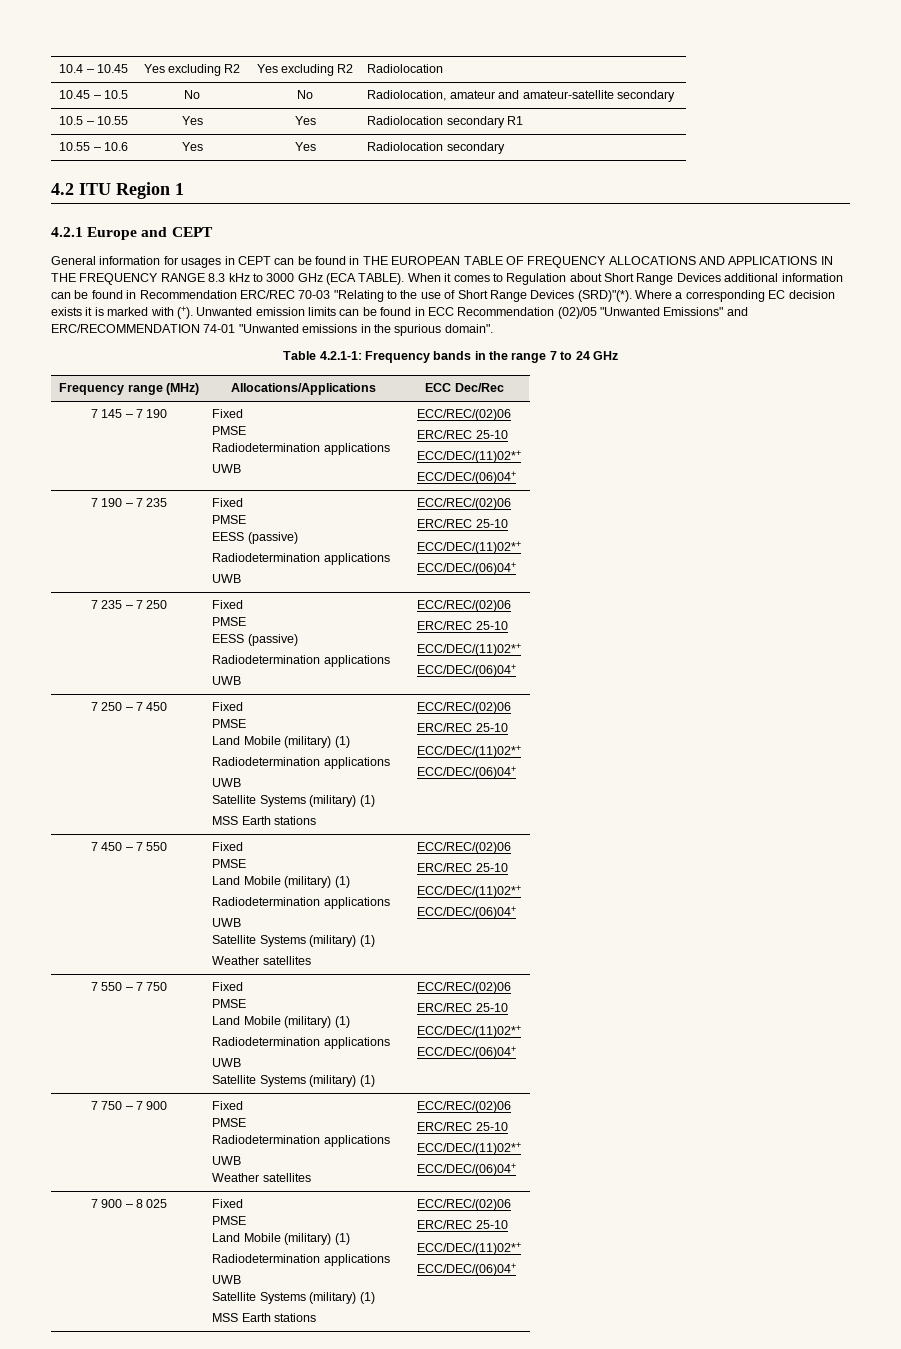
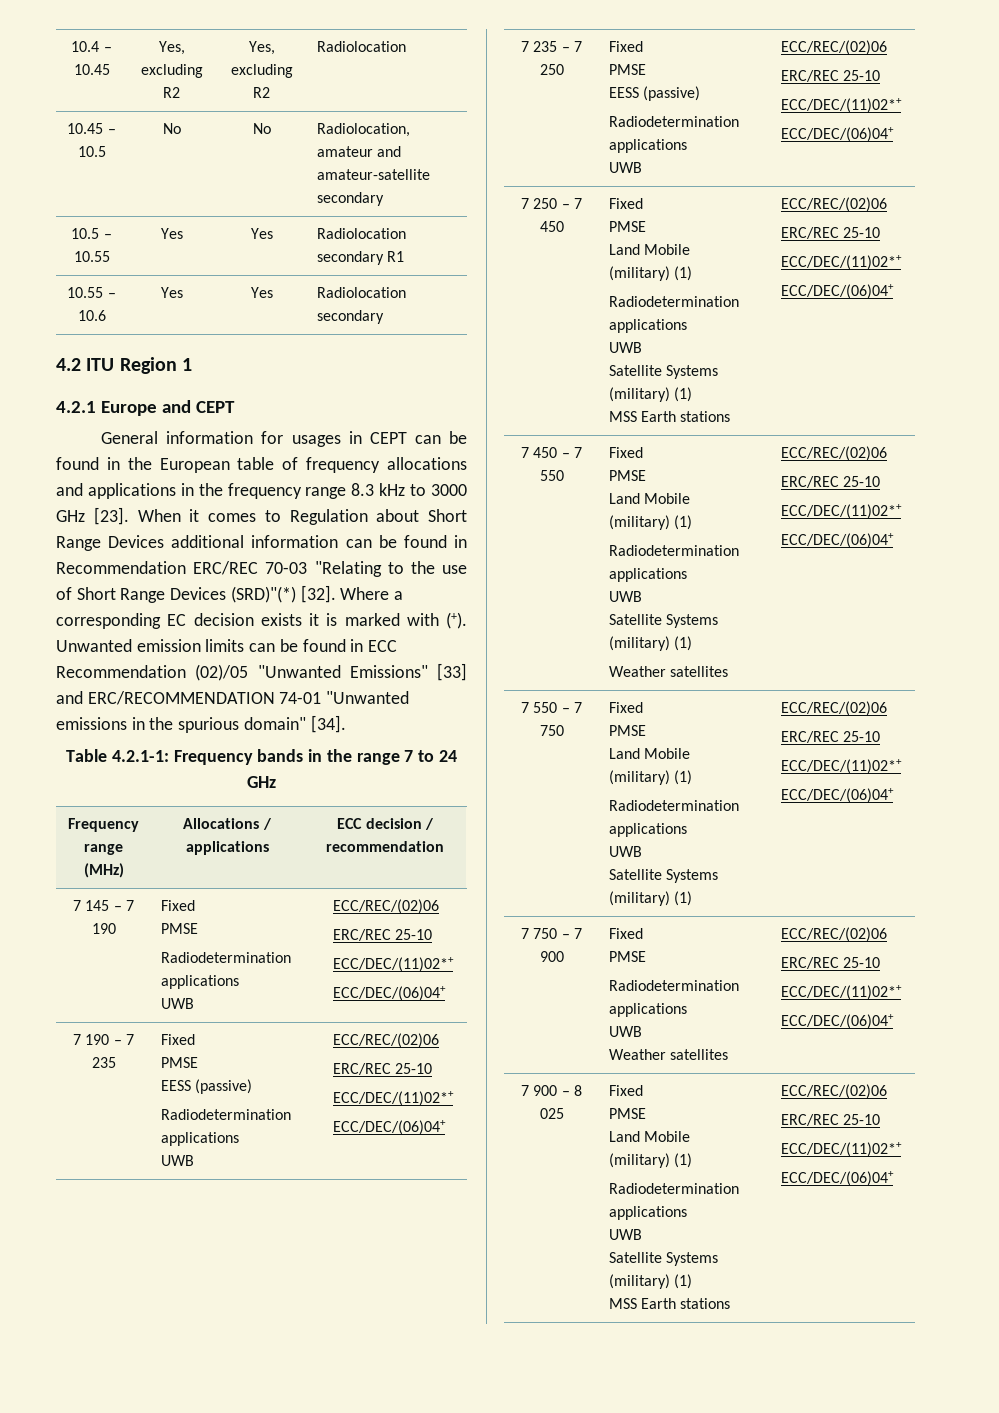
- 10.4 – 10.45 | Yes excluding R2 | Yes excluding R2 | Radiolocation
+ 10.4 – 10.45 | Yes, excluding R2 | Yes, excluding R2 | Radiolocation
- General information for usages in CEPT can be found in THE EUROPEAN TABLE OF FREQUENCY ALLOCATIONS AND APPLICATIONS IN THE FREQUENCY RANGE 8.3 kHz to 3000 GHz (ECA TABLE).
+ General information for usages in CEPT can be found in the European table of frequency allocations and applications in the frequency range 8.3 kHz to 3000 GHz [23].
- When it comes to Regulation about Short Range Devices additional information can be found in Recommendation ERC/REC 70-03 "Relating to the use of Short Range Devices (SRD)"(*).
+ When it comes to Regulation about Short Range Devices additional information can be found in Recommendation ERC/REC 70-03 "Relating to the use of Short Range Devices (SRD)"(*) [32].
- Unwanted emission limits can be found in ECC Recommendation (02)/05 "Unwanted Emissions" and ERC/RECOMMENDATION 74-01 "Unwanted emissions in the spurious domain".
+ Unwanted emission limits can be found in ECC Recommendation (02)/05 "Unwanted Emissions" [33] and ERC/RECOMMENDATION 74-01 "Unwanted emissions in the spurious domain" [34].
- Frequency range (MHz) | Allocations/Applications | ECC Dec/Rec
+ Frequency range (MHz) | Allocations / applications | ECC decision / recommendation

